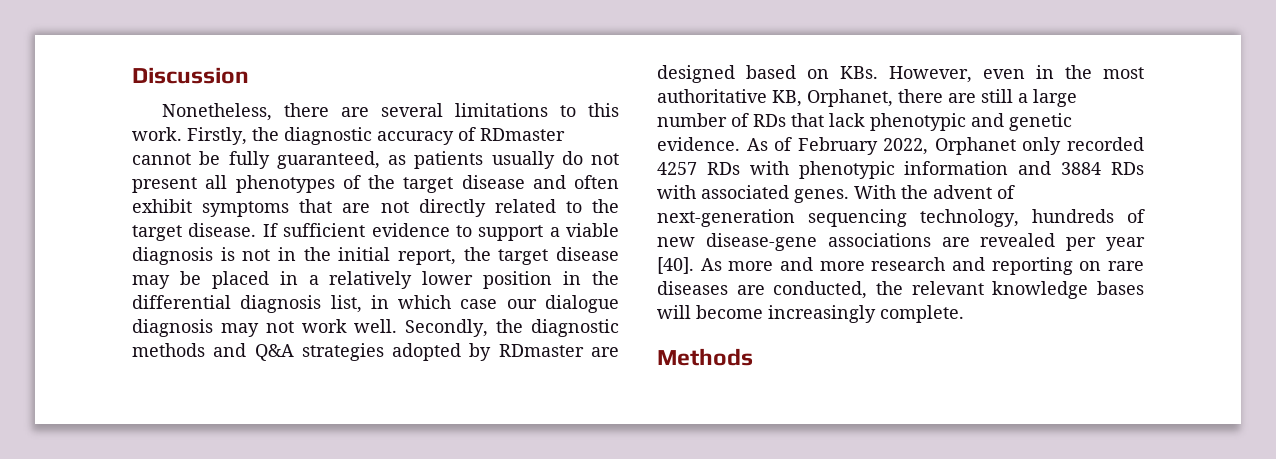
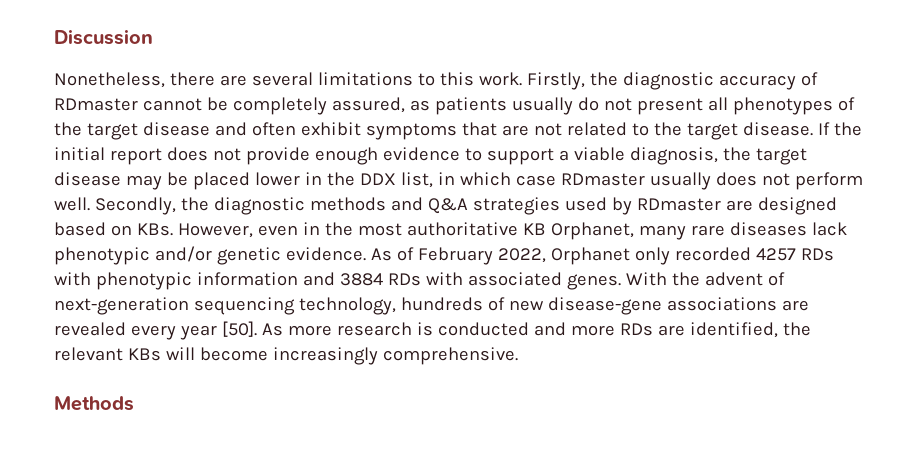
- Firstly, the diagnostic accuracy of RDmaster cannot be fully guaranteed, as patients usually do not present all phenotypes of the target disease and often exhibit symptoms that are not directly related to the target disease.
+ Firstly, the diagnostic accuracy of RDmaster cannot be completely assured, as patients usually do not present all phenotypes of the target disease and often exhibit symptoms that are not related to the target disease.
- If sufficient evidence to support a viable diagnosis is not in the initial report, the target disease may be placed in a relatively lower position in the differential diagnosis list, in which case our dialogue diagnosis may not work well.
+ If the initial report does not provide enough evidence to support a viable diagnosis, the target disease may be placed lower in the DDX list, in which case RDmaster usually does not perform well.
- Secondly, the diagnostic methods and Q&A strategies adopted by RDmaster are designed based on KBs. However, even in the most authoritative KB, Orphanet, there are still a large number of RDs that lack phenotypic and genetic evidence.
+ Secondly, the diagnostic methods and Q&A strategies used by RDmaster are designed based on KBs. However, even in the most authoritative KB Orphanet, many rare diseases lack phenotypic and/or genetic evidence.
- With the advent of next-generation sequencing technology, hundreds of new disease-gene associations are revealed per year [40]. As more and more research and reporting on rare diseases are conducted, the relevant knowledge bases will become increasingly complete.
+ With the advent of next-generation sequencing technology, hundreds of new disease-gene associations are revealed every year [50]. As more research is conducted and more RDs are identified, the relevant KBs will become increasingly comprehensive.

